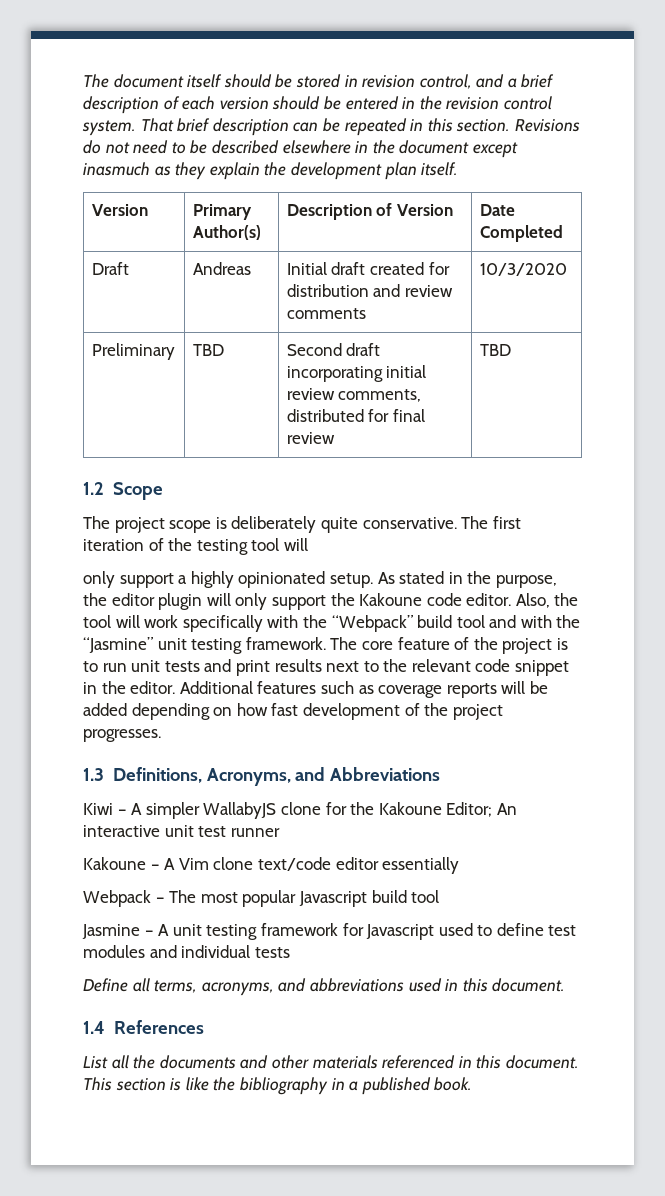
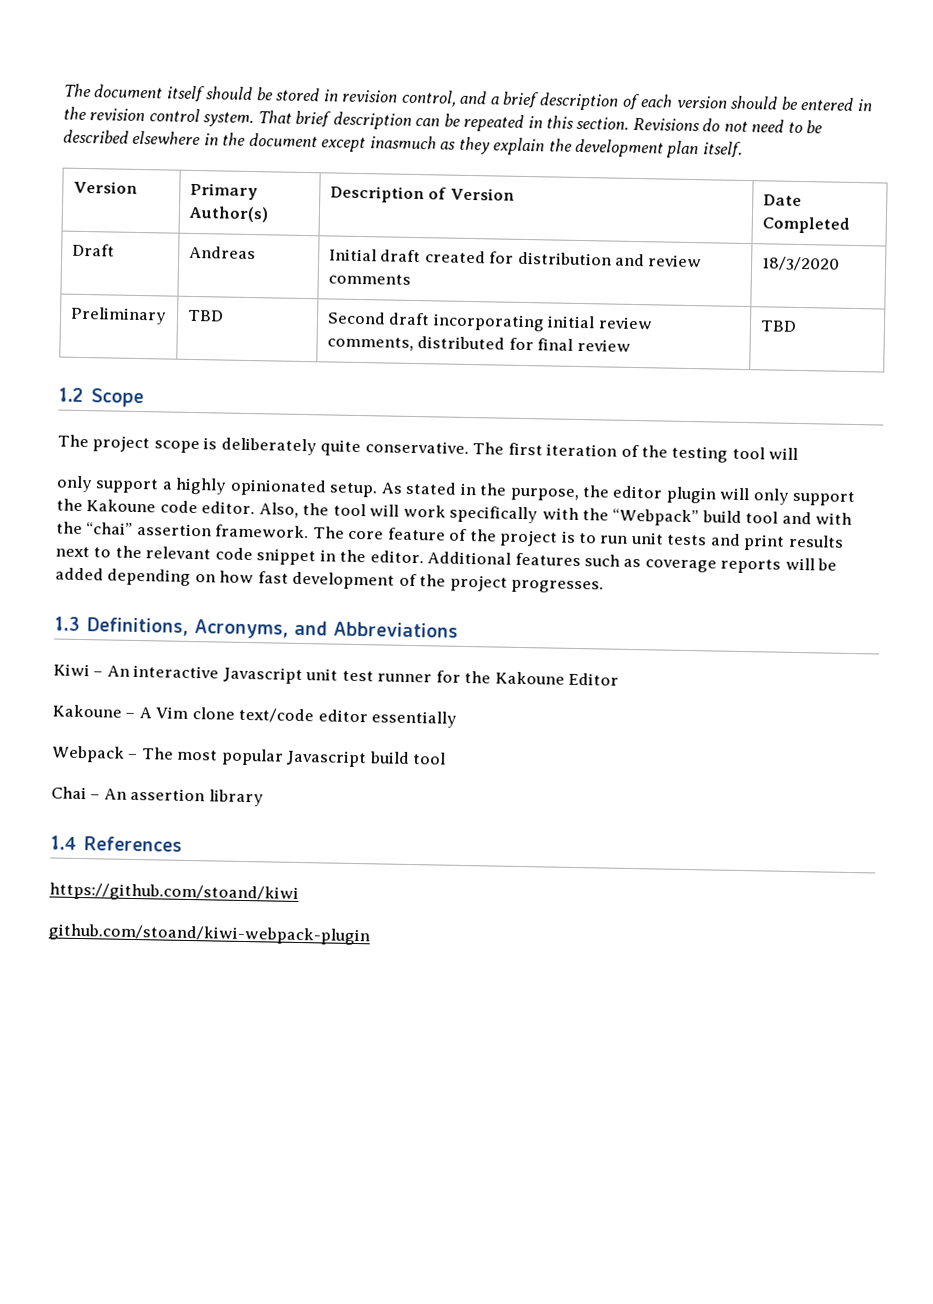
- Draft | Andreas | Initial draft created for distribution and review comments | 10/3/2020
+ Draft | Andreas | Initial draft created for distribution and review comments | 18/3/2020
- Also, the tool will work specifically with the “Webpack” build tool and with the “Jasmine” unit testing framework.
+ Also, the tool will work specifically with the “Webpack” build tool and with the “chai” assertion framework.
- Kiwi – A simpler WallabyJS clone for the Kakoune Editor; An interactive unit test runner
+ Kiwi – An interactive Javascript unit test runner for the Kakoune Editor
- Jasmine – A unit testing framework for Javascript used to define test modules and individual tests
- Define all terms, acronyms, and abbreviations used in this document.
+ Chai – An assertion library
  1.4 References
- List all the documents and other materials referenced in this document. This section is like the bibliography in a published book.
+ https://github.com/stoand/kiwi
+ github.com/stoand/kiwi-webpack-plugin

